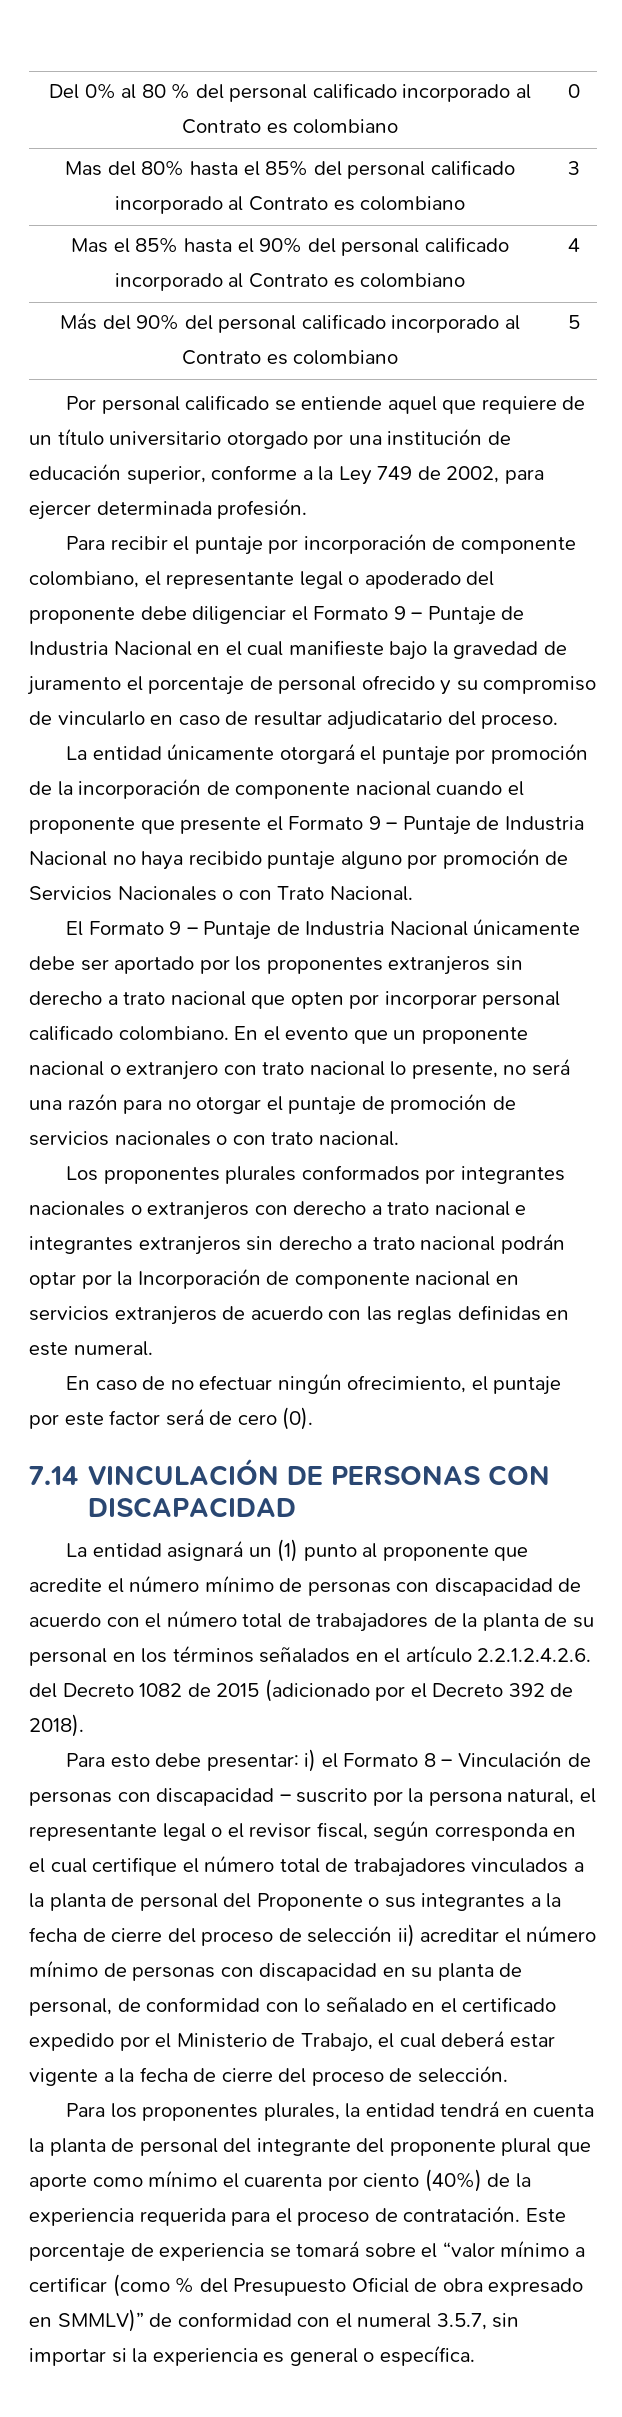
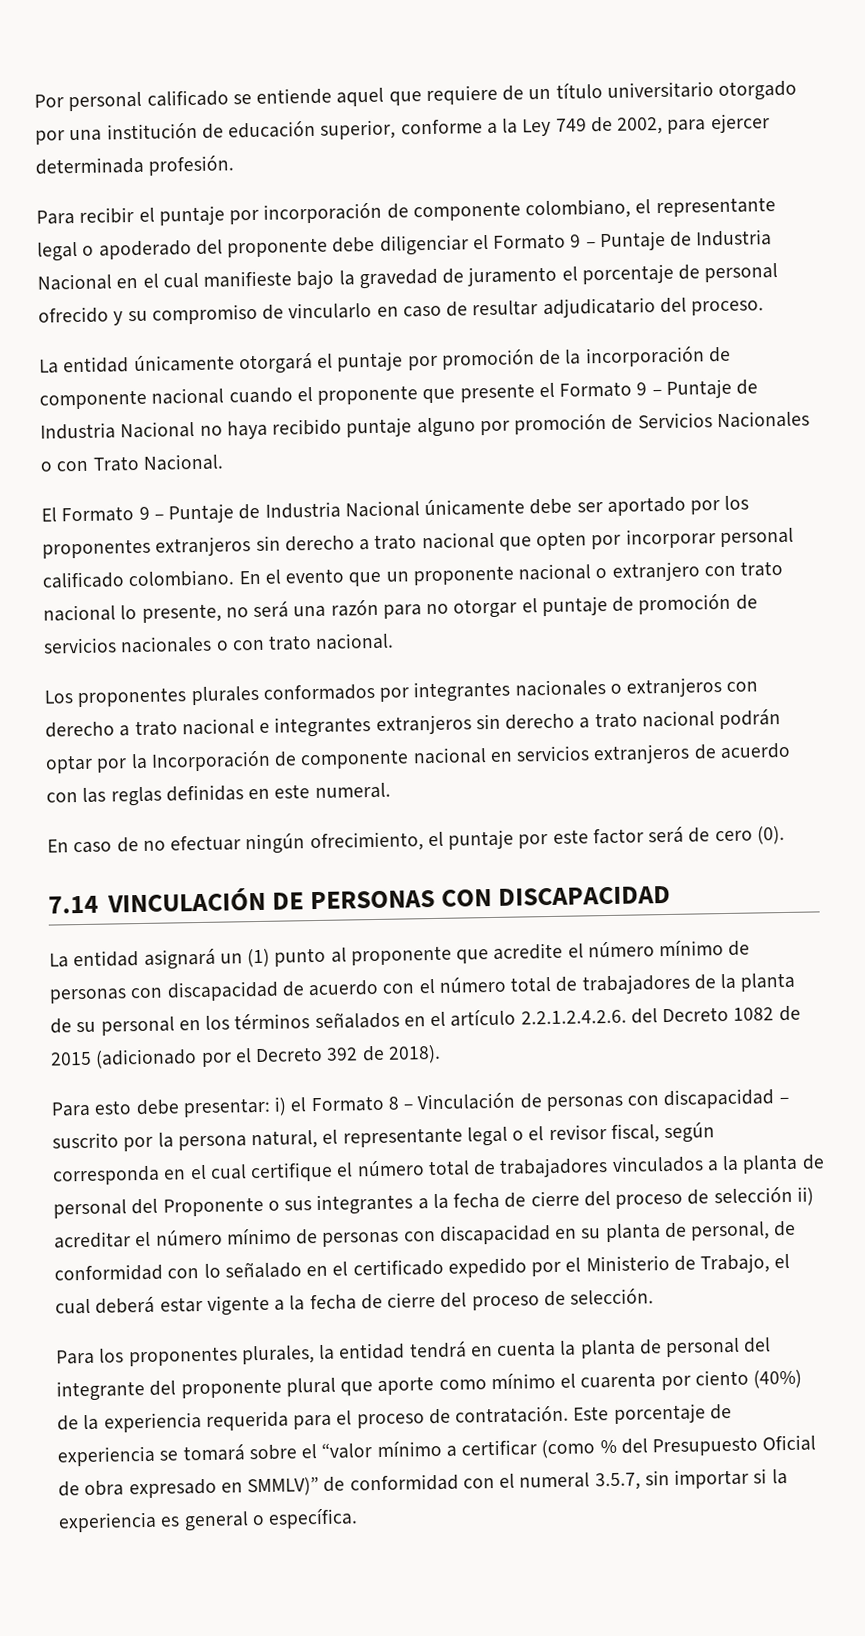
- Del 0% al 80 % del personal calificado incorporado al Contrato es colombiano | 0
- Mas del 80% hasta el 85% del personal calificado incorporado al Contrato es colombiano | 3
- Mas el 85% hasta el 90% del personal calificado incorporado al Contrato es colombiano | 4
- Más del 90% del personal calificado incorporado al Contrato es colombiano | 5

